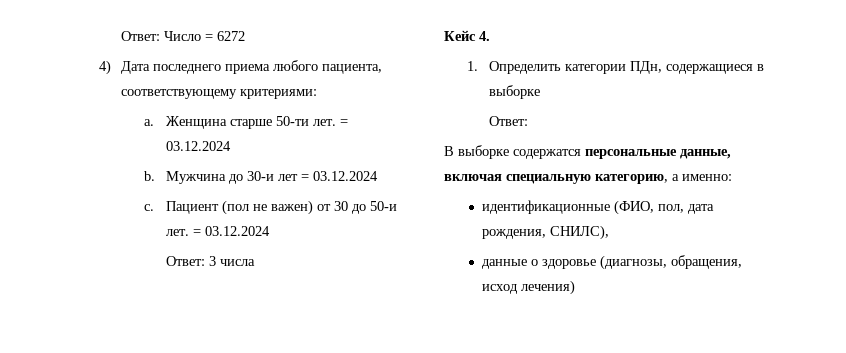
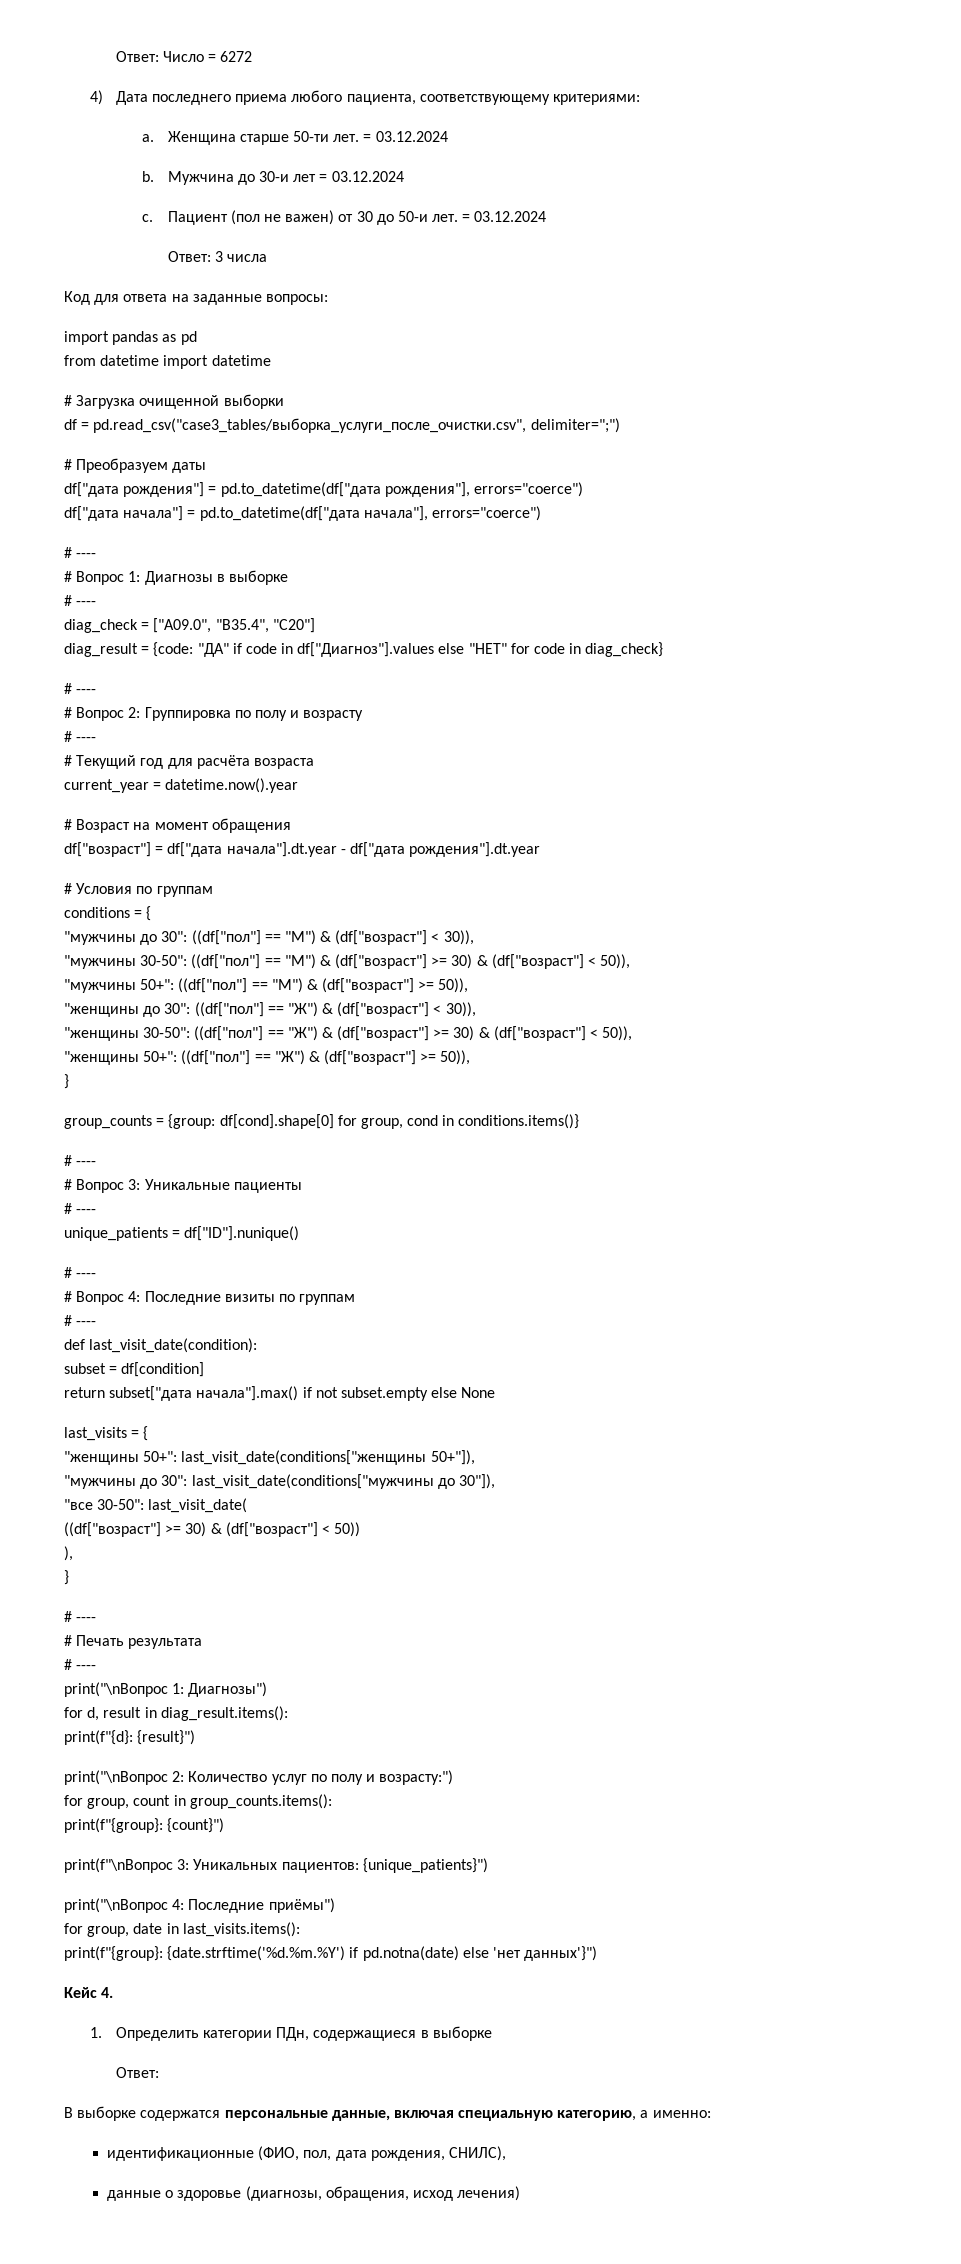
+ Код для ответа на заданные вопросы:
+ import pandas as pd
+ from datetime import datetime
+ # Загрузка очищенной выборки
+ df = pd.read_csv("case3_tables/выборка_услуги_после_очистки.csv", delimiter=";")
+ # Преобразуем даты
+ df["дата рождения"] = pd.to_datetime(df["дата рождения"], errors="coerce")
+ df["дата начала"] = pd.to_datetime(df["дата начала"], errors="coerce")
+ # ----
+ # Вопрос 1: Диагнозы в выборке
+ # ----
+ diag_check = ["A09.0", "B35.4", "C20"]
+ diag_result = {code: "ДА" if code in df["Диагноз"].values else "НЕТ" for code in diag_check}
+ # ----
+ # Вопрос 2: Группировка по полу и возрасту
+ # ----
+ # Текущий год для расчёта возраста
+ current_year = datetime.now().year
+ # Возраст на момент обращения
+ df["возраст"] = df["дата начала"].dt.year - df["дата рождения"].dt.year
+ # Условия по группам
+ conditions = {
+ "мужчины до 30": ((df["пол"] == "М") & (df["возраст"] < 30)),
+ "мужчины 30-50": ((df["пол"] == "М") & (df["возраст"] >= 30) & (df["возраст"] < 50)),
+ "мужчины 50+": ((df["пол"] == "М") & (df["возраст"] >= 50)),
+ "женщины до 30": ((df["пол"] == "Ж") & (df["возраст"] < 30)),
+ "женщины 30-50": ((df["пол"] == "Ж") & (df["возраст"] >= 30) & (df["возраст"] < 50)),
+ "женщины 50+": ((df["пол"] == "Ж") & (df["возраст"] >= 50)),
+ }
+ group_counts = {group: df[cond].shape[0] for group, cond in conditions.items()}
+ # ----
+ # Вопрос 3: Уникальные пациенты
+ # ----
+ unique_patients = df["ID"].nunique()
+ # ----
+ # Вопрос 4: Последние визиты по группам
+ # ----
+ def last_visit_date(condition):
+ subset = df[condition]
+ return subset["дата начала"].max() if not subset.empty else None
+ last_visits = {
+ "женщины 50+": last_visit_date(conditions["женщины 50+"]),
+ "мужчины до 30": last_visit_date(conditions["мужчины до 30"]),
+ "все 30-50": last_visit_date(
+ ((df["возраст"] >= 30) & (df["возраст"] < 50))
+ ),
+ }
+ # ----
+ # Печать результата
+ # ----
+ print("\nВопрос 1: Диагнозы")
+ for d, result in diag_result.items():
+ print(f"{d}: {result}")
+ print("\nВопрос 2: Количество услуг по полу и возрасту:")
+ for group, count in group_counts.items():
+ print(f"{group}: {count}")
+ print(f"\nВопрос 3: Уникальных пациентов: {unique_patients}")
+ print("\nВопрос 4: Последние приёмы")
+ for group, date in last_visits.items():
+ print(f"{group}: {date.strftime('%d.%m.%Y') if pd.notna(date) else 'нет данных'}")

